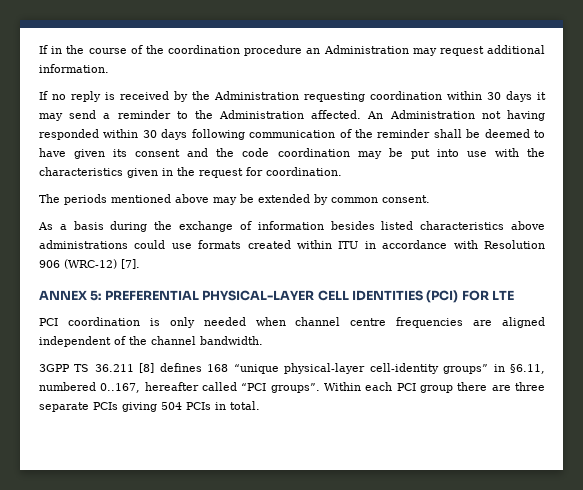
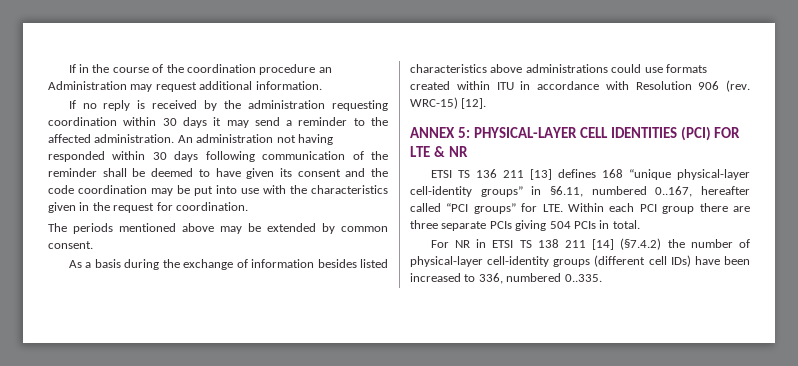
- If no reply is received by the Administration requesting coordination within 30 days it may send a reminder to the Administration affected. An Administration not having responded within 30 days following communication of the reminder shall be deemed to have given its consent and the code coordination may be put into use with the characteristics given in the request for coordination.
+ If no reply is received by the administration requesting coordination within 30 days it may send a reminder to the affected administration. An administration not having responded within 30 days following communication of the reminder shall be deemed to have given its consent and the code coordination may be put into use with the characteristics given in the request for coordination.
- As a basis during the exchange of information besides listed characteristics above administrations could use formats created within ITU in accordance with Resolution 906 (WRC-12) [7].
+ As a basis during the exchange of information besides listed characteristics above administrations could use formats created within ITU in accordance with Resolution 906 (rev. WRC-15) [12].
- ANNEX 5: PREFERENTIAL PHYSICAL-LAYER CELL IDENTITIES (PCI) FOR LTE
- PCI coordination is only needed when channel centre frequencies are aligned independent of the channel bandwidth.
- 3GPP TS 36.211 [8] defines 168 “unique physical-layer cell-identity groups” in §6.11, numbered 0..167, hereafter called “PCI groups”. Within each PCI group there are three separate PCIs giving 504 PCIs in total.
+ ANNEX 5: PHYSICAL-LAYER CELL IDENTITIES (PCI) FOR LTE & NR
+ ETSI TS 136 211 [13] defines 168 “unique physical-layer cell-identity groups” in §6.11, numbered 0..167, hereafter called “PCI groups” for LTE. Within each PCI group there are three separate PCIs giving 504 PCIs in total.
+ For NR in ETSI TS 138 211 [14] (§7.4.2) the number of physical-layer cell-identity groups (different cell IDs) have been increased to 336, numbered 0..335.

